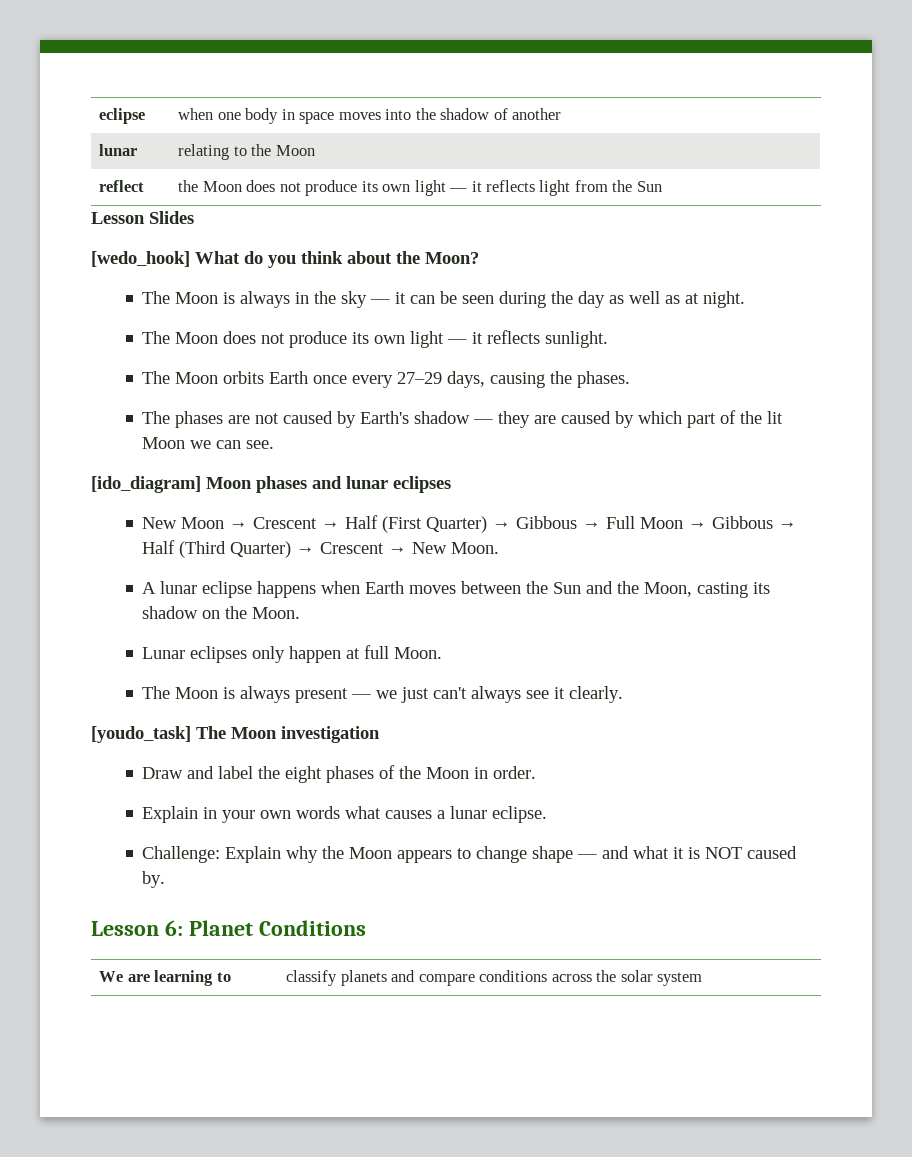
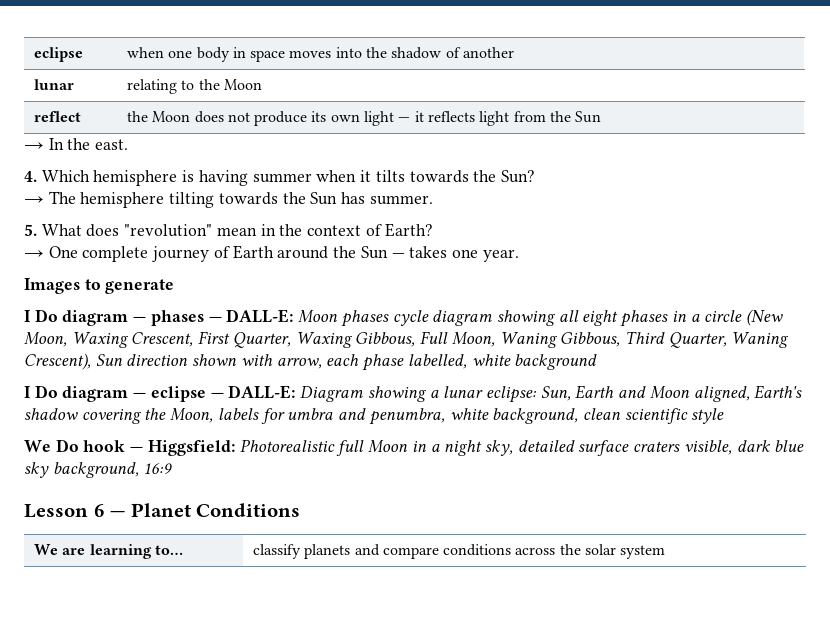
- Lesson Slides
- [wedo_hook] What do you think about the Moon?
- The Moon is always in the sky — it can be seen during the day as well as at night.
- The Moon does not produce its own light — it reflects sunlight.
- The Moon orbits Earth once every 27–29 days, causing the phases.
- The phases are not caused by Earth's shadow — they are caused by which part of the lit Moon we can see.
- [ido_diagram] Moon phases and lunar eclipses
- New Moon → Crescent → Half (First Quarter) → Gibbous → Full Moon → Gibbous → Half (Third Quarter) → Crescent → New Moon.
- A lunar eclipse happens when Earth moves between the Sun and the Moon, casting its shadow on the Moon.
- Lunar eclipses only happen at full Moon.
- The Moon is always present — we just can't always see it clearly.
- [youdo_task] The Moon investigation
- Draw and label the eight phases of the Moon in order.
- Explain in your own words what causes a lunar eclipse.
- Challenge: Explain why the Moon appears to change shape — and what it is NOT caused by.
- Lesson 6: Planet Conditions
+ → In the east.
+ 4. Which hemisphere is having summer when it tilts towards the Sun?
+ → The hemisphere tilting towards the Sun has summer.
+ 5. What does "revolution" mean in the context of Earth?
+ → One complete journey of Earth around the Sun — takes one year.
+ Images to generate
+ I Do diagram — phases — DALL-E: Moon phases cycle diagram showing all eight phases in a circle (New Moon, Waxing Crescent, First Quarter, Waxing Gibbous, Full Moon, Waning Gibbous, Third Quarter, Waning Crescent), Sun direction shown with arrow, each phase labelled, white background
+ I Do diagram — eclipse — DALL-E: Diagram showing a lunar eclipse: Sun, Earth and Moon aligned, Earth's shadow covering the Moon, labels for umbra and penumbra, white background, clean scientific style
+ We Do hook — Higgsfield: Photorealistic full Moon in a night sky, detailed surface craters visible, dark blue sky background, 16:9
+ Lesson 6 — Planet Conditions
- We are learning to | classify planets and compare conditions across the solar system
+ We are learning to… | classify planets and compare conditions across the solar system

